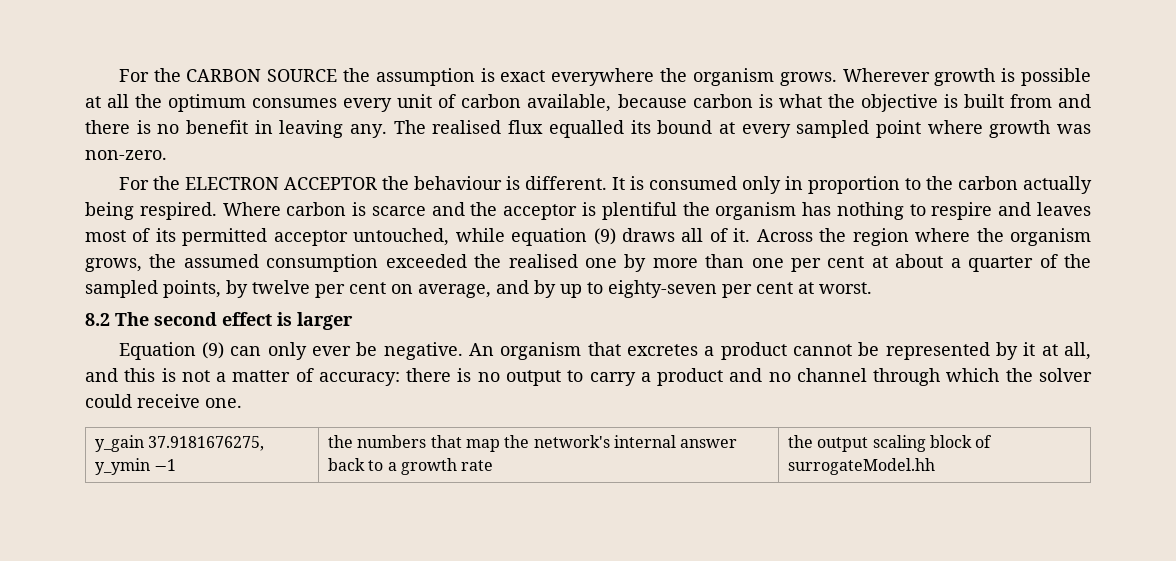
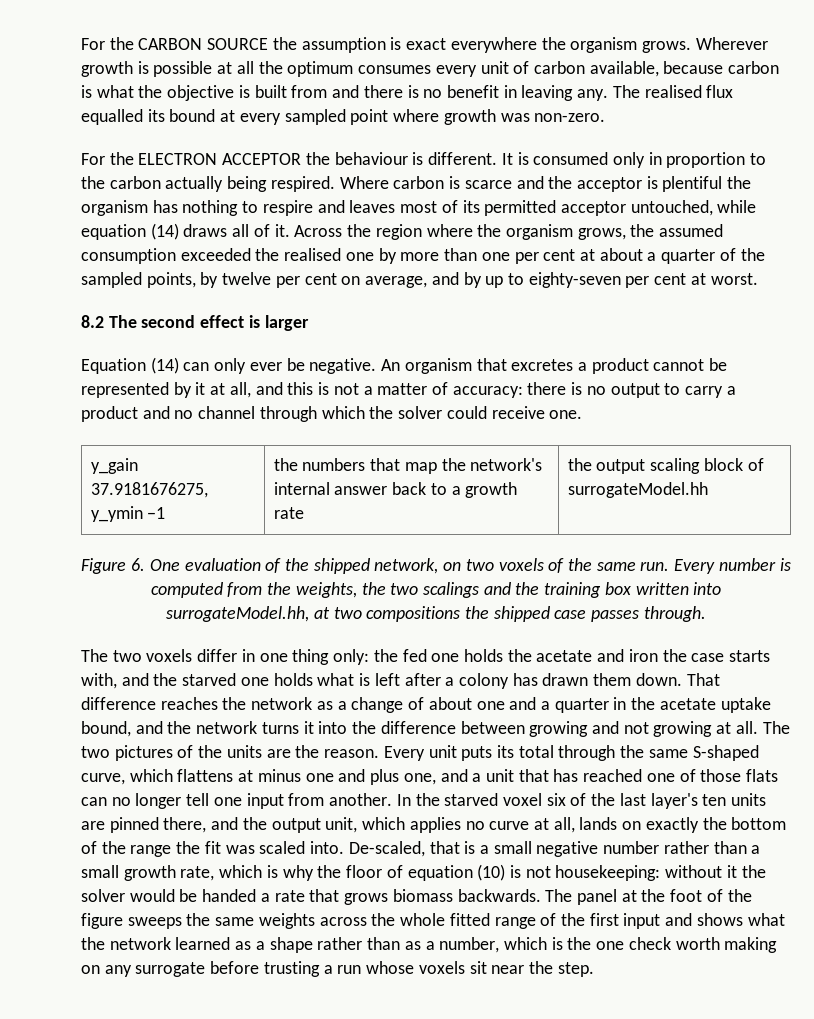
- Where carbon is scarce and the acceptor is plentiful the organism has nothing to respire and leaves most of its permitted acceptor untouched, while equation (9) draws all of it.
+ Where carbon is scarce and the acceptor is plentiful the organism has nothing to respire and leaves most of its permitted acceptor untouched, while equation (14) draws all of it.
- Equation (9) can only ever be negative.
+ Equation (14) can only ever be negative.
+ Figure 6. One evaluation of the shipped network, on two voxels of the same run. Every number is computed from the weights, the two scalings and the training box written into surrogateModel.hh, at two compositions the shipped case passes through.
+ The two voxels differ in one thing only: the fed one holds the acetate and iron the case starts with, and the starved one holds what is left after a colony has drawn them down. That difference reaches the network as a change of about one and a quarter in the acetate uptake bound, and the network turns it into the difference between growing and not growing at all. The two pictures of the units are the reason. Every unit puts its total through the same S-shaped curve, which flattens at minus one and plus one, and a unit that has reached one of those flats can no longer tell one input from another. In the starved voxel six of the last layer's ten units are pinned there, and the output unit, which applies no curve at all, lands on exactly the bottom of the range the fit was scaled into. De-scaled, that is a small negative number rather than a small growth rate, which is why the floor of equation (10) is not housekeeping: without it the solver would be handed a rate that grows biomass backwards. The panel at the foot of the figure sweeps the same weights across the whole fitted range of the first input and shows what the network learned as a shape rather than as a number, which is the one check worth making on any surrogate before trusting a run whose voxels sit near the step.

